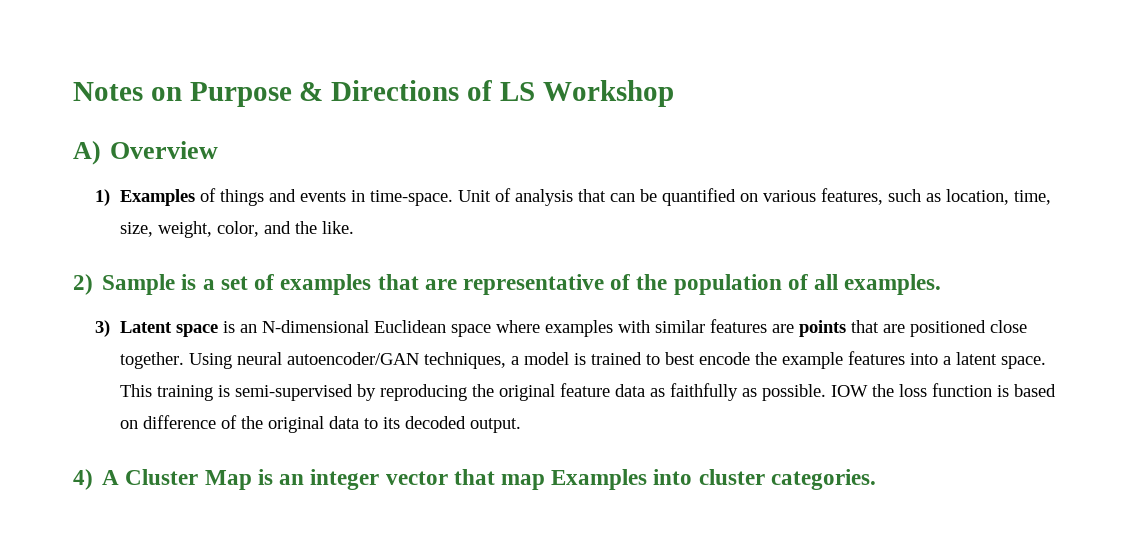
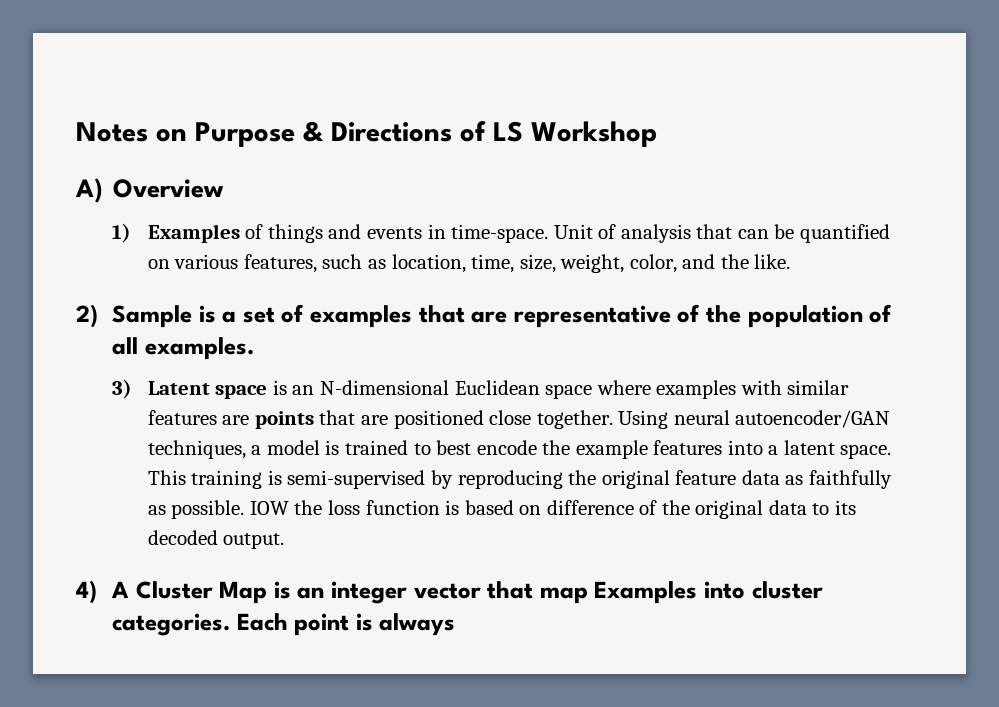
+ Each point is always

